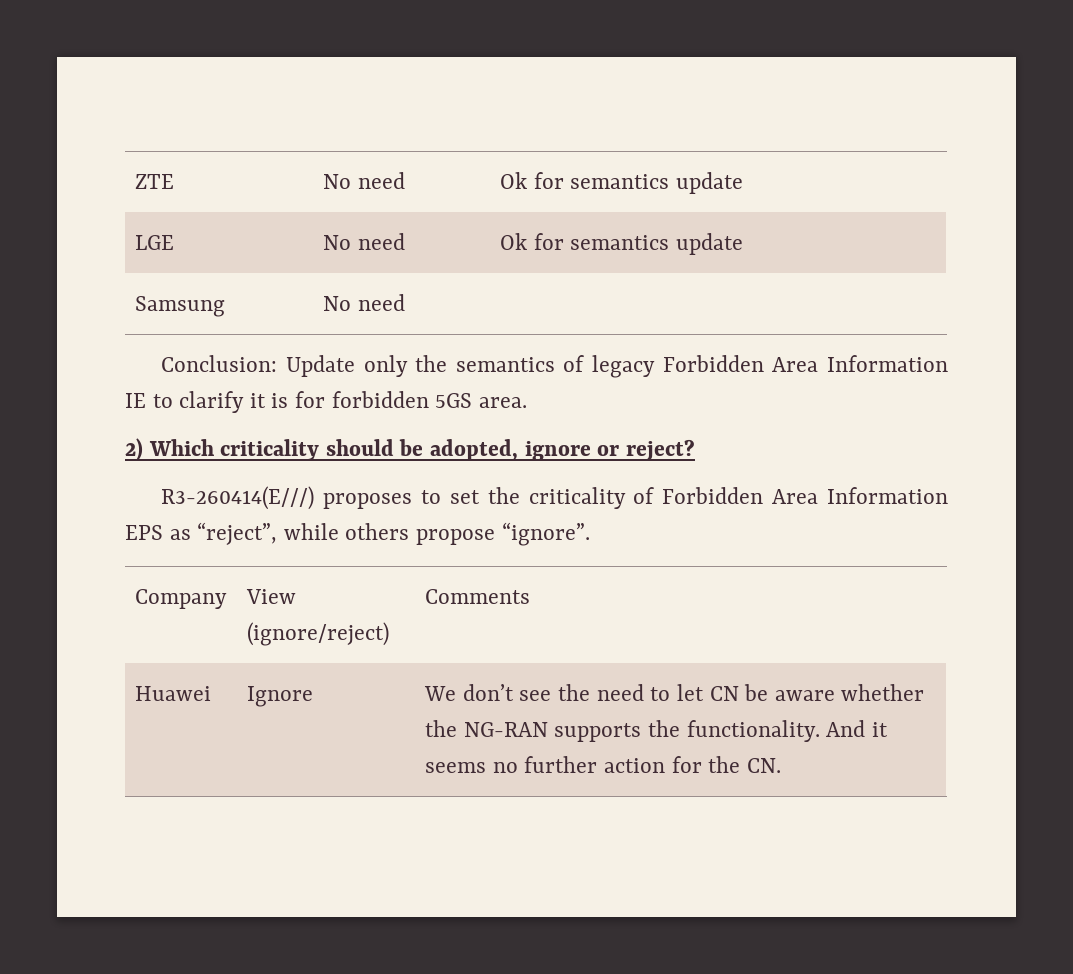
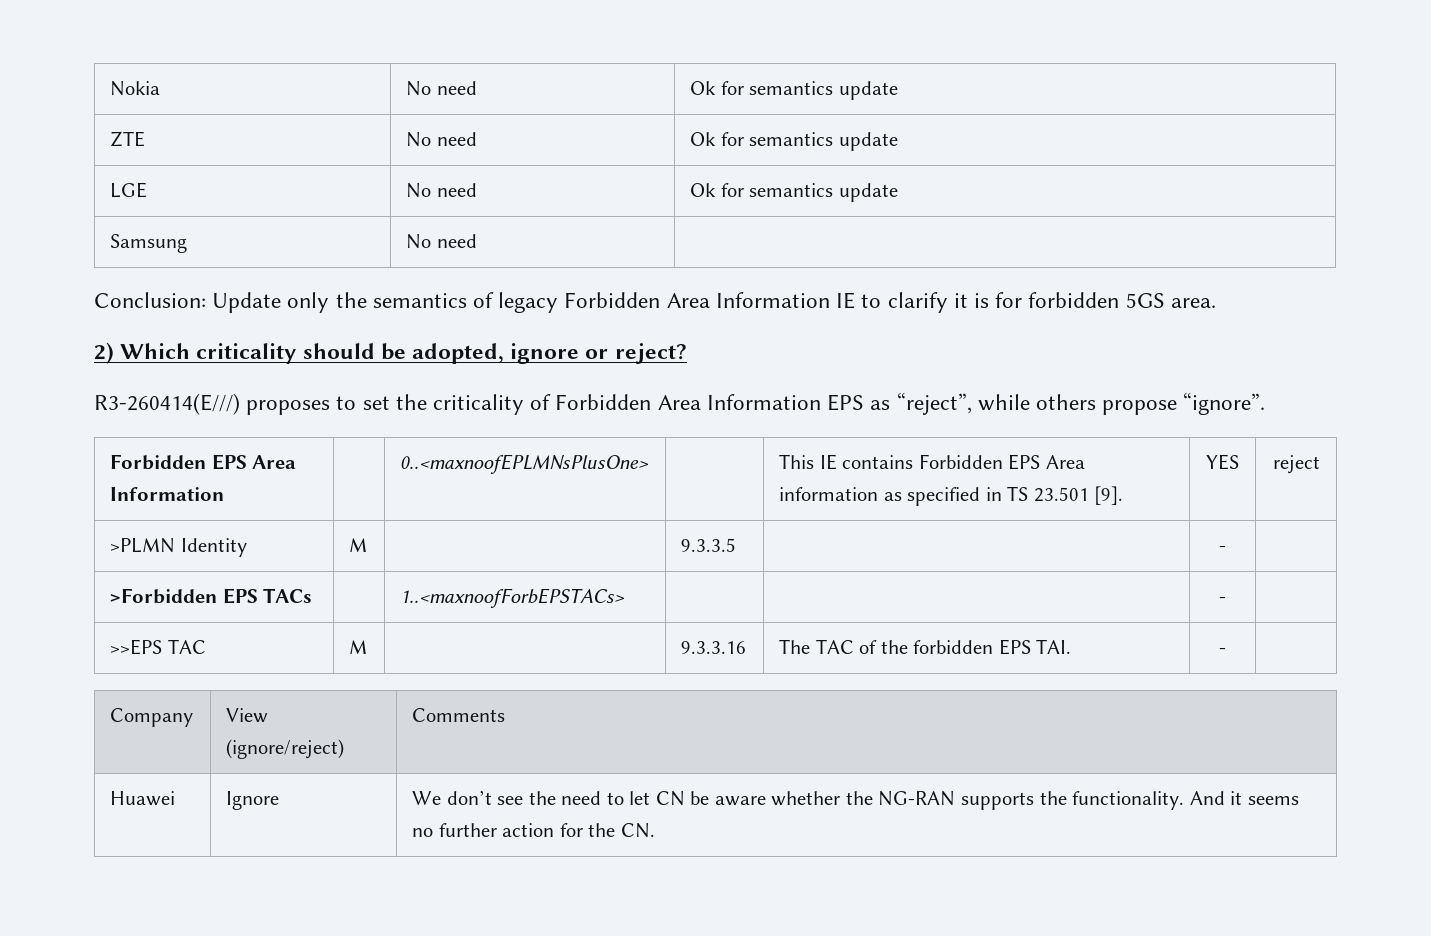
+ Nokia | No need | Ok for semantics update
+ Forbidden EPS Area Information | | 0..<maxnoofEPLMNsPlusOne> | | This IE contains Forbidden EPS Area information as specified in TS 23.501 [9]. | YES | reject
+ >PLMN Identity | M | | 9.3.3.5 | | - |
+ >Forbidden EPS TACs | | 1..<maxnoofForbEPSTACs> | | | - |
+ >>EPS TAC | M | | 9.3.3.16 | The TAC of the forbidden EPS TAI. | - |

